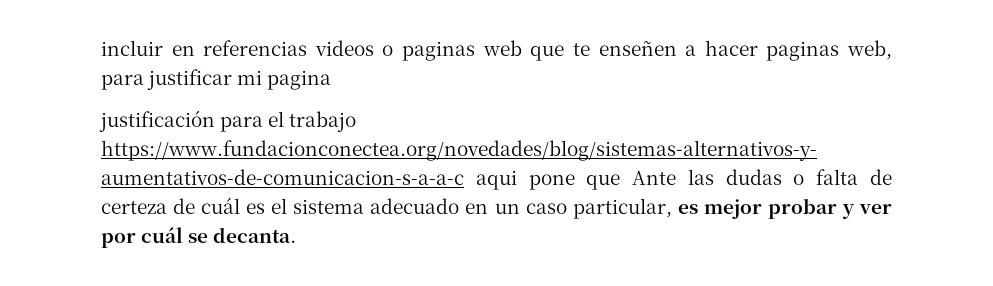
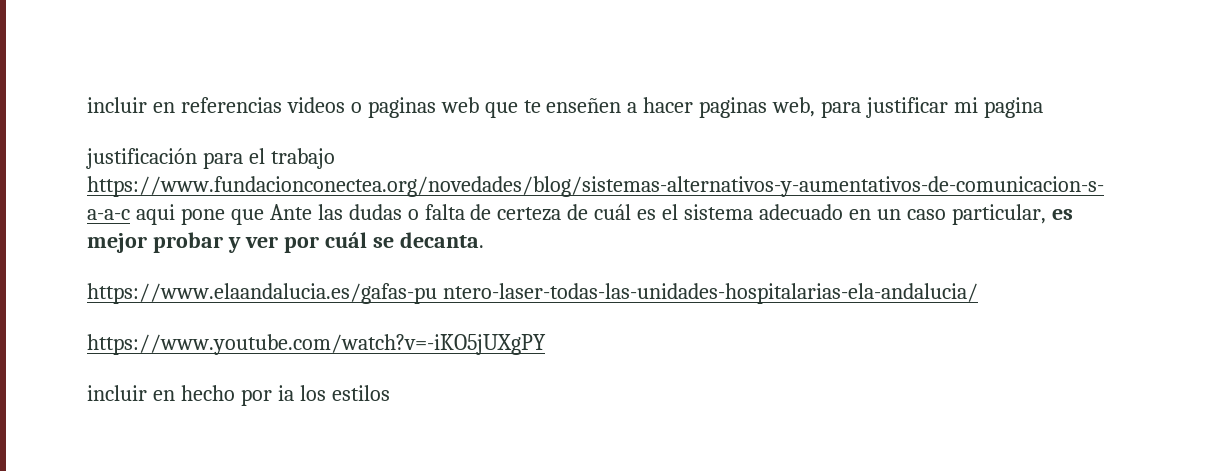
+ https://www.elaandalucia.es/gafas-pu ntero-laser-todas-las-unidades-hospitalarias-ela-andalucia/
+ https://www.youtube.com/watch?v=-iKO5jUXgPY
+ incluir en hecho por ia los estilos

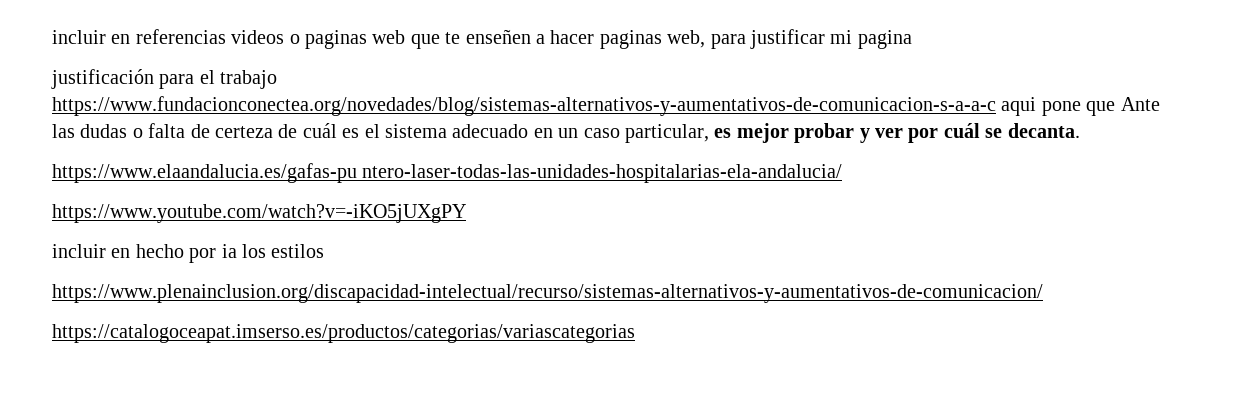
+ https://www.plenainclusion.org/discapacidad-intelectual/recurso/sistemas-alternativos-y-aumentativos-de-comunicacion/
+ https://catalogoceapat.imserso.es/productos/categorias/variascategorias

